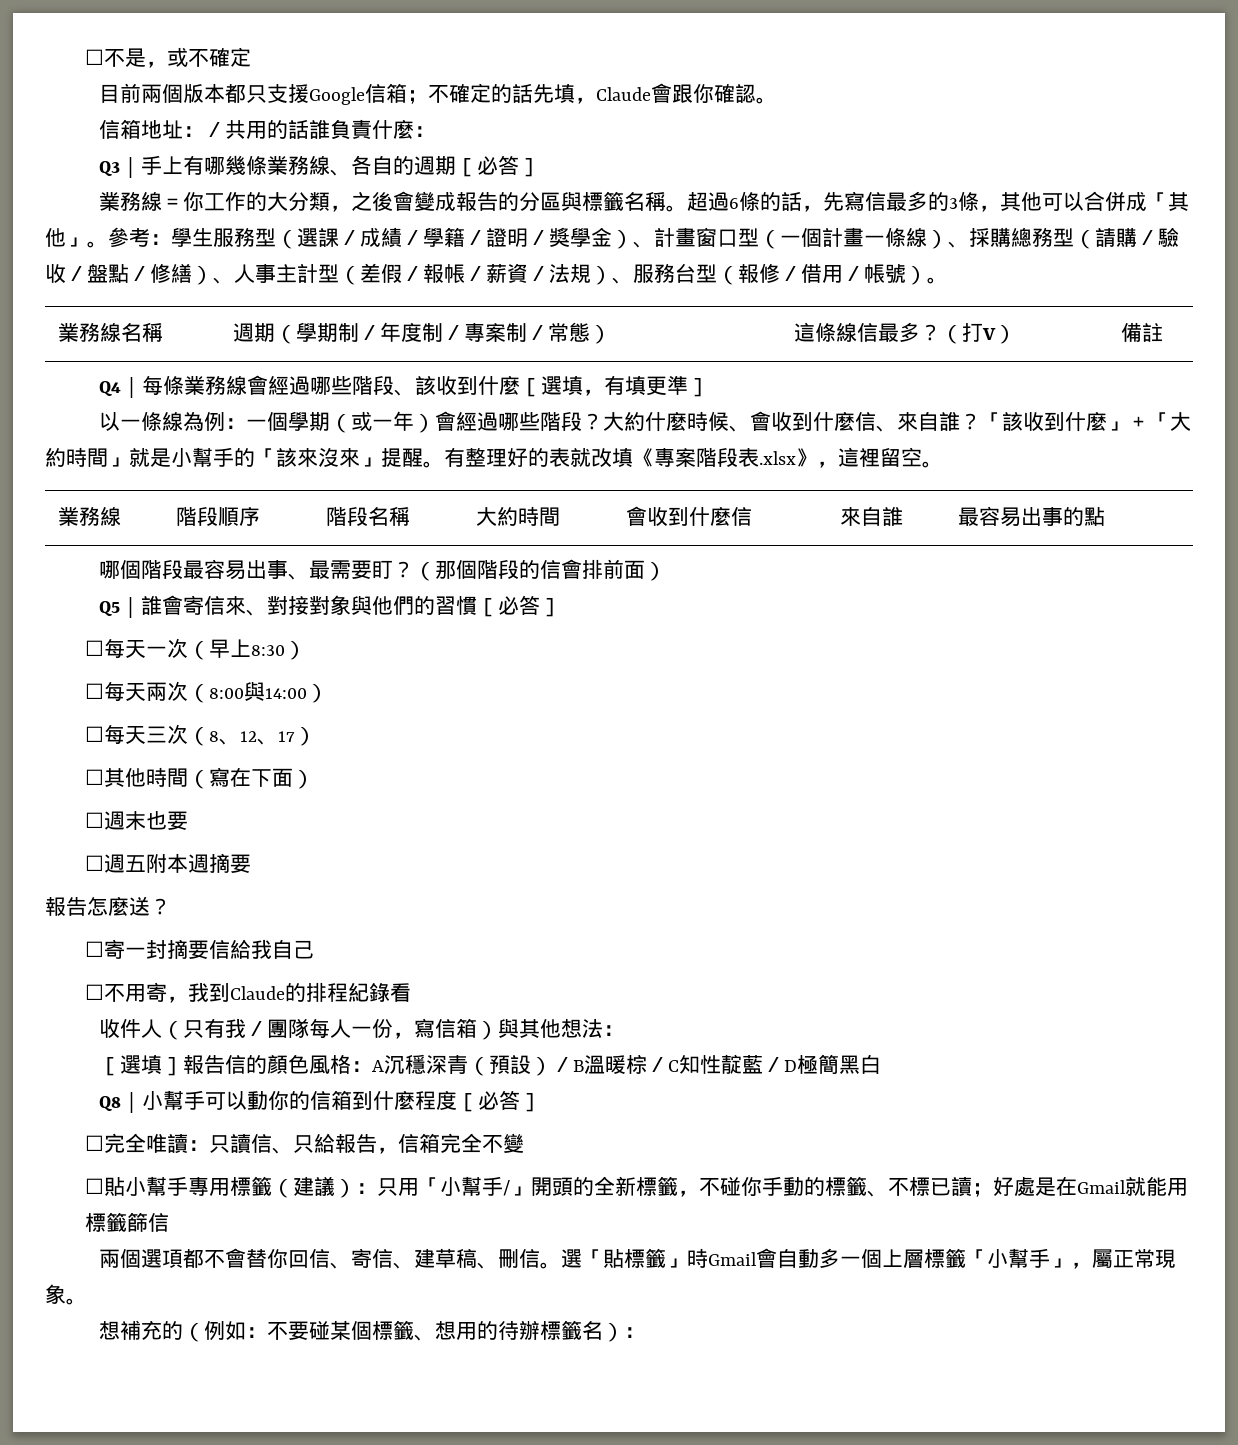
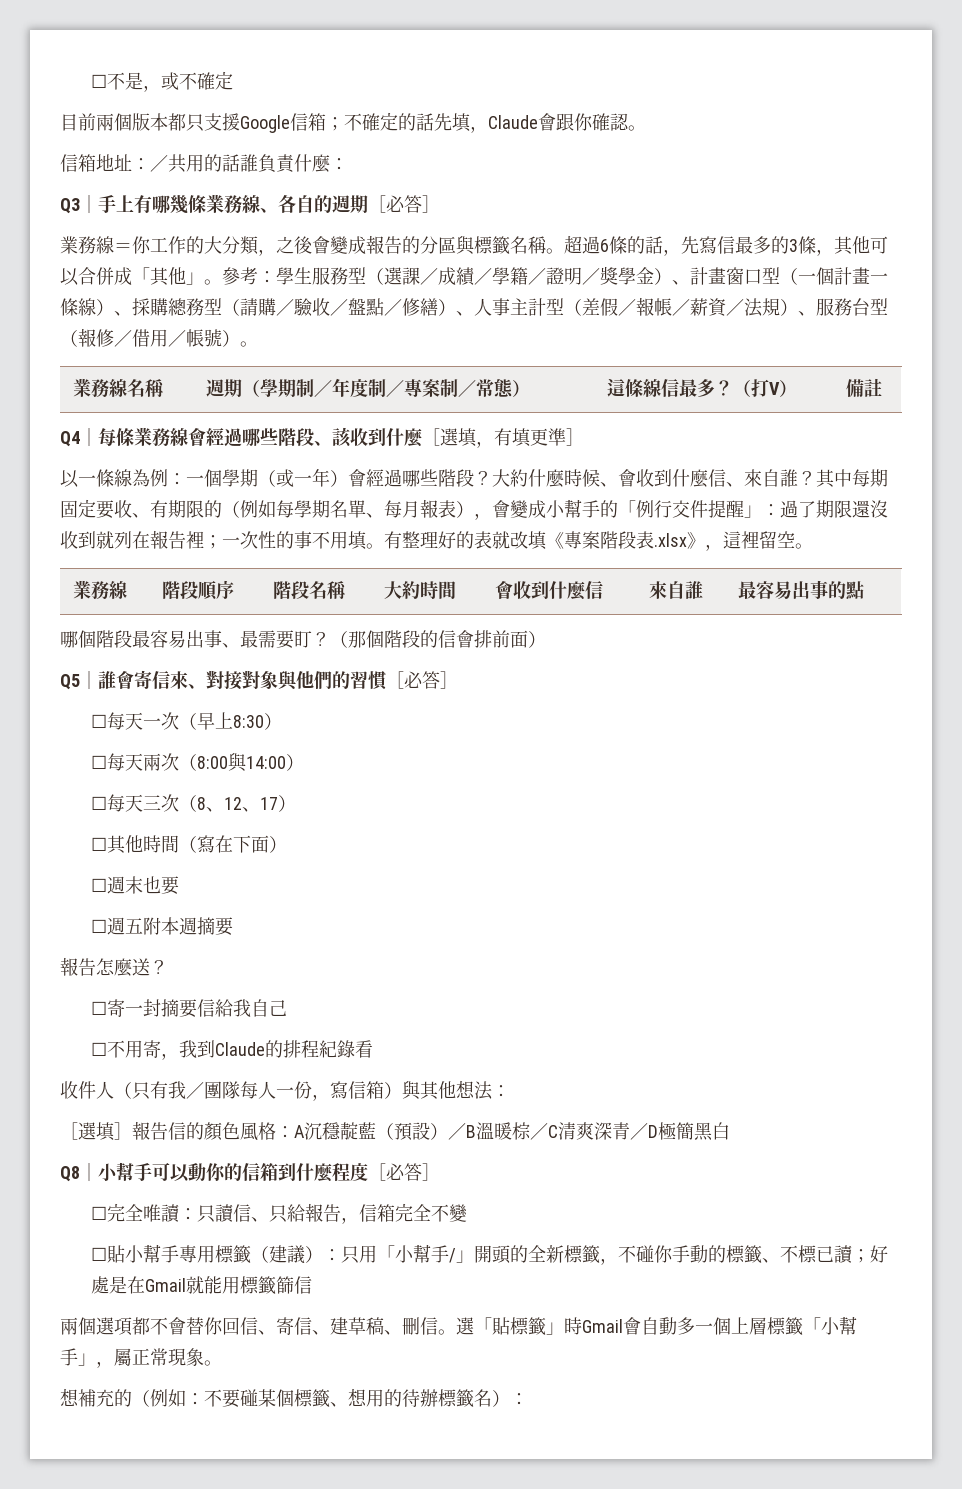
- 「該收到什麼」＋「大約時間」就是小幫手的「該來沒來」提醒。
+ 其中每期固定要收、有期限的（例如每學期名單、每月報表），會變成小幫手的「例行交件提醒」：過了期限還沒收到就列在報告裡；一次性的事不用填。
- ［選填］報告信的顏色風格：A沉穩深青（預設）／B溫暖棕／C知性靛藍／D極簡黑白
+ ［選填］報告信的顏色風格：A沉穩靛藍（預設）／B溫暖棕／C清爽深青／D極簡黑白

